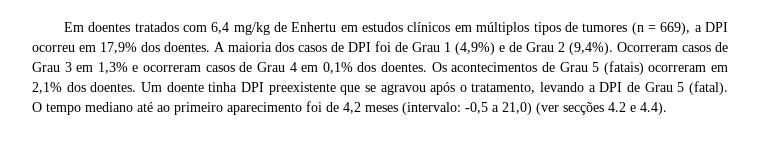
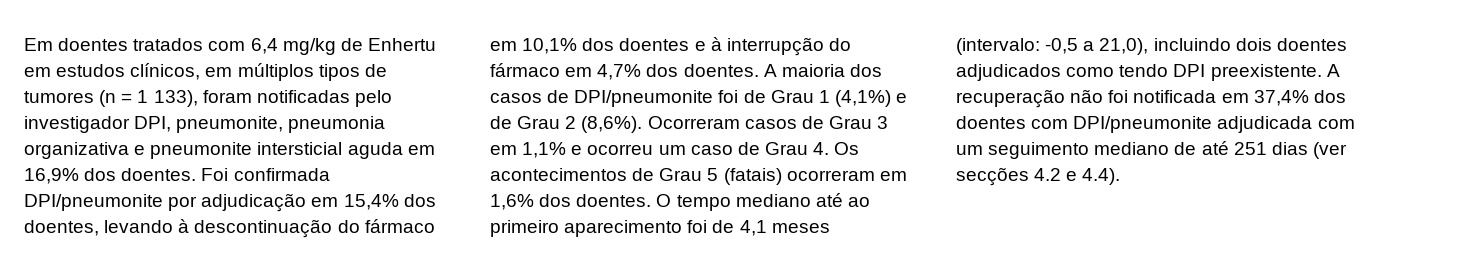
- Em doentes tratados com 6,4 mg/kg de Enhertu em estudos clínicos em múltiplos tipos de tumores (n = 669), a DPI ocorreu em 17,9% dos doentes.
+ Em doentes tratados com 6,4 mg/kg de Enhertu em estudos clínicos, em múltiplos tipos de tumores (n = 1 133), foram notificadas pelo investigador DPI, pneumonite, pneumonia organizativa e pneumonite intersticial aguda em 16,9% dos doentes. Foi confirmada DPI/pneumonite por adjudicação em 15,4% dos doentes, levando à descontinuação do fármaco em 10,1% dos doentes e à interrupção do fármaco em 4,7% dos doentes.
- A maioria dos casos de DPI foi de Grau 1 (4,9%) e de Grau 2 (9,4%).
+ A maioria dos casos de DPI/pneumonite foi de Grau 1 (4,1%) e de Grau 2 (8,6%).
- Ocorreram casos de Grau 3 em 1,3% e ocorreram casos de Grau 4 em 0,1% dos doentes. Os acontecimentos de Grau 5 (fatais) ocorreram em 2,1% dos doentes. Um doente tinha DPI preexistente que se agravou após o tratamento, levando a DPI de Grau 5 (fatal).
+ Ocorreram casos de Grau 3 em 1,1% e ocorreu um caso de Grau 4. Os acontecimentos de Grau 5 (fatais) ocorreram em 1,6% dos doentes.
- O tempo mediano até ao primeiro aparecimento foi de 4,2 meses (intervalo: -0,5 a 21,0) (ver secções 4.2 e 4.4).
+ O tempo mediano até ao primeiro aparecimento foi de 4,1 meses (intervalo: -0,5 a 21,0), incluindo dois doentes adjudicados como tendo DPI preexistente. A recuperação não foi notificada em 37,4% dos doentes com DPI/pneumonite adjudicada com um seguimento mediano de até 251 dias (ver secções 4.2 e 4.4).

